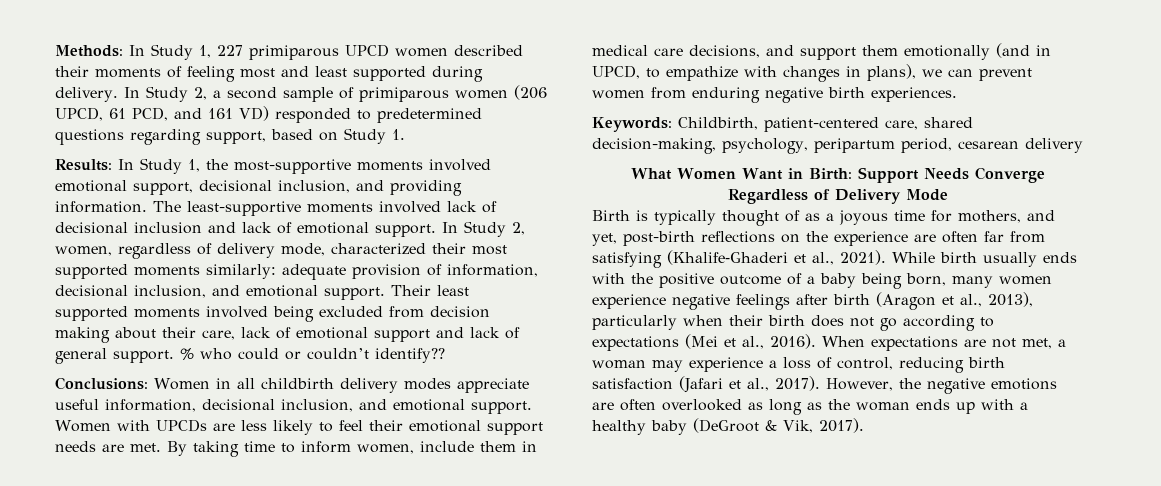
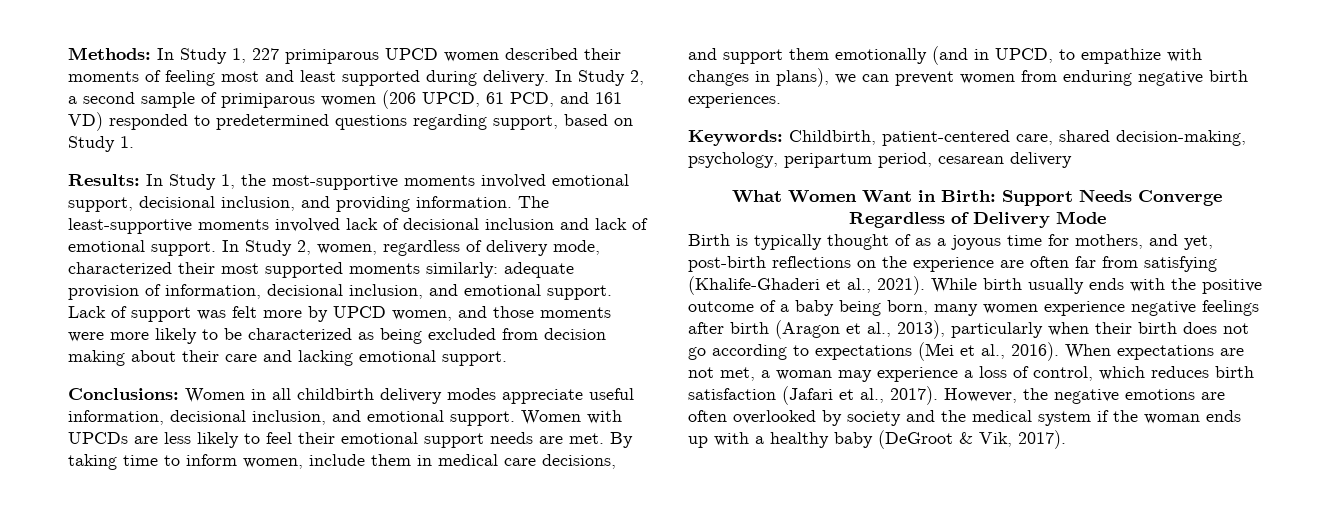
- Their least supported moments involved being excluded from decision making about their care, lack of emotional support and lack of general support. % who could or couldn’t identify??
+ Lack of support was felt more by UPCD women, and those moments were more likely to be characterized as being excluded from decision making about their care and lacking emotional support.
- When expectations are not met, a woman may experience a loss of control, reducing birth satisfaction (Jafari et al., 2017).
+ When expectations are not met, a woman may experience a loss of control, which reduces birth satisfaction (Jafari et al., 2017).
- However, the negative emotions are often overlooked as long as the woman ends up with a healthy baby (DeGroot & Vik, 2017).
+ However, the negative emotions are often overlooked by society and the medical system if the woman ends up with a healthy baby (DeGroot & Vik, 2017).

